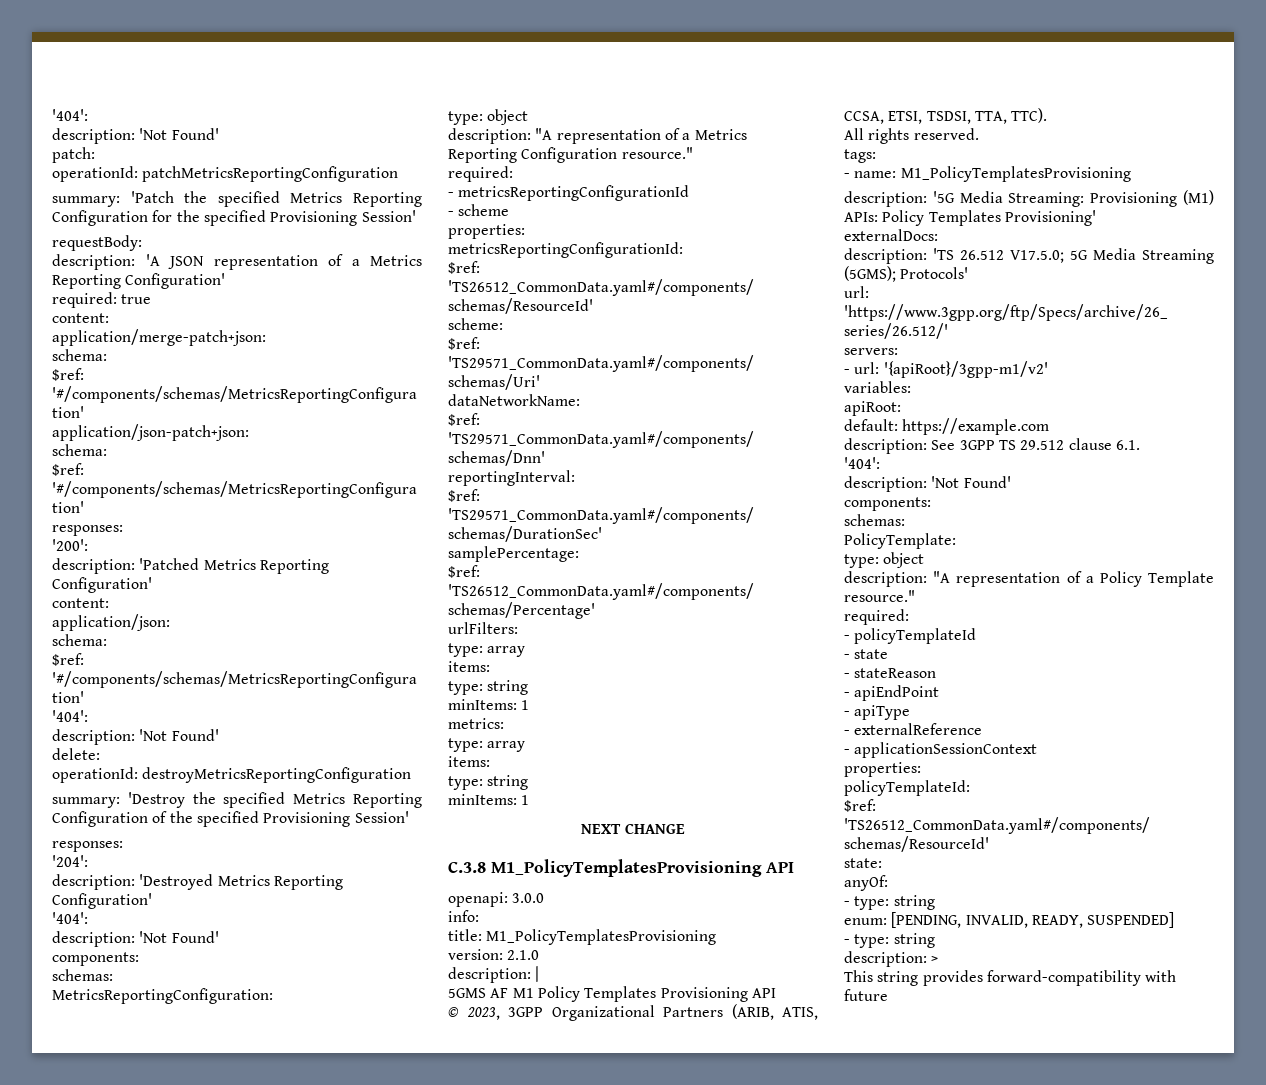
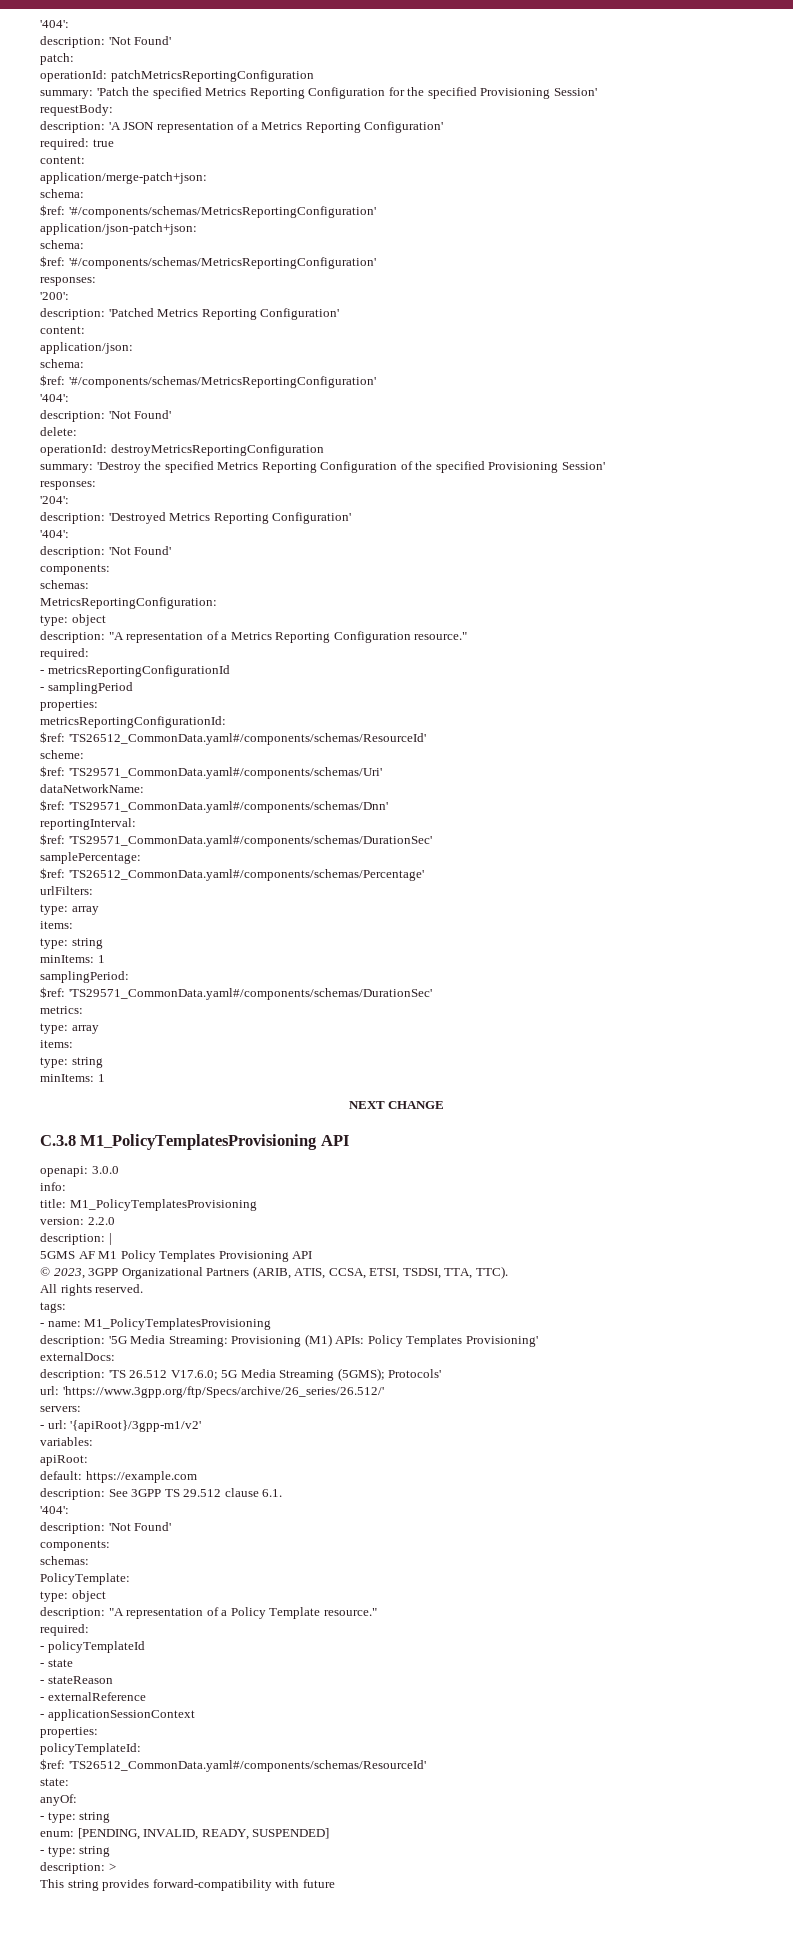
- - scheme
+ - samplingPeriod
+ samplingPeriod:
+ $ref: 'TS29571_CommonData.yaml#/components/schemas/DurationSec'
- version: 2.1.0
+ version: 2.2.0
- description: 'TS 26.512 V17.5.0; 5G Media Streaming (5GMS); Protocols'
+ description: 'TS 26.512 V17.6.0; 5G Media Streaming (5GMS); Protocols'
- - apiEndPoint
- - apiType

